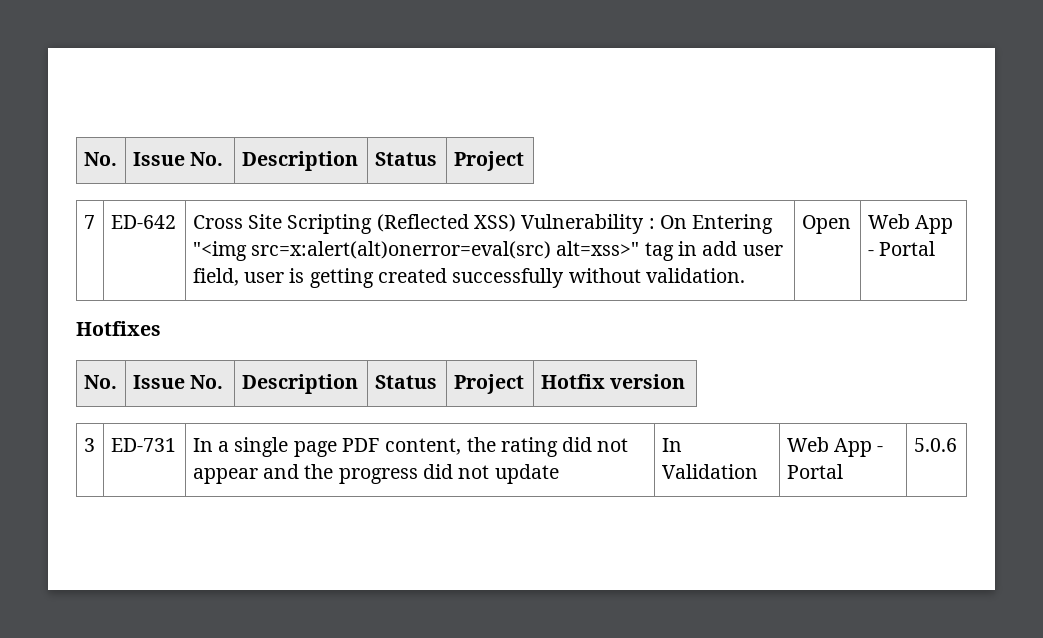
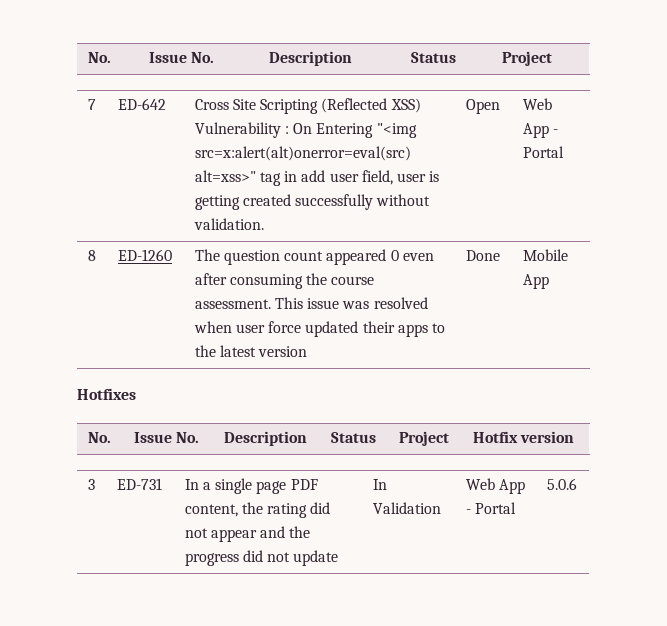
+ 8 | ED-1260 | The question count appeared 0 even after consuming the course assessment. This issue was resolved when user force updated their apps to the latest version | Done | Mobile App

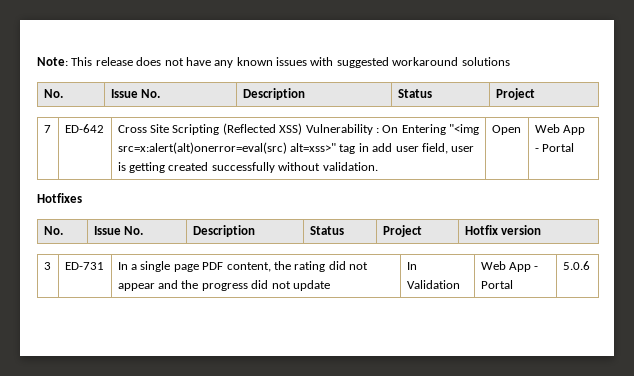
+ Note: This release does not have any known issues with suggested workaround solutions
- 8 | ED-1260 | The question count appeared 0 even after consuming the course assessment. This issue was resolved when user force updated their apps to the latest version | Done | Mobile App

